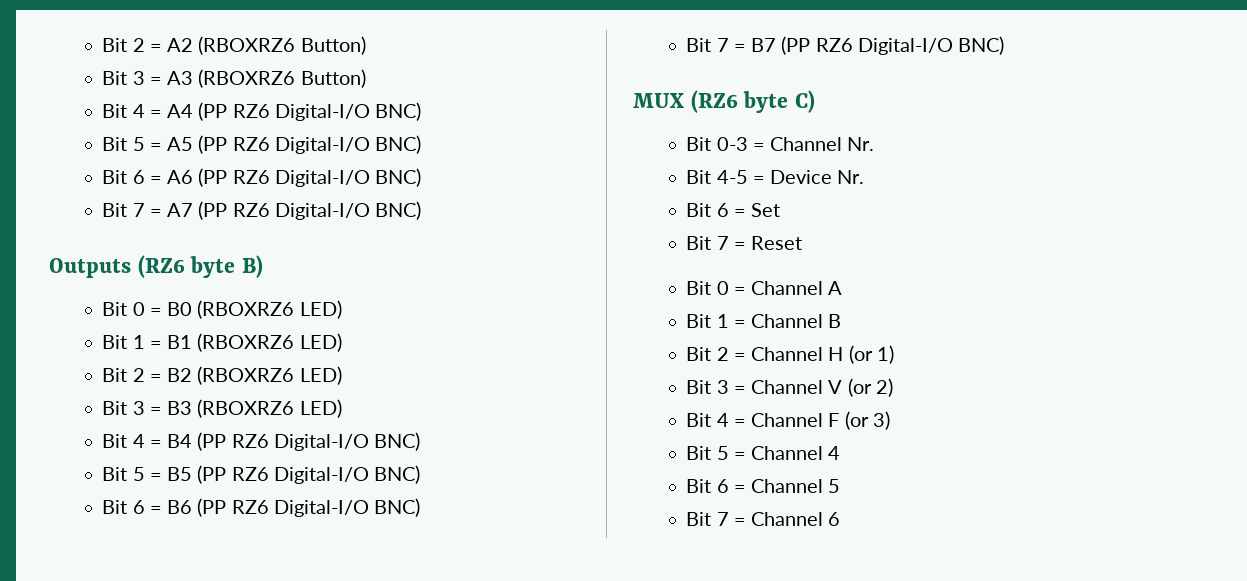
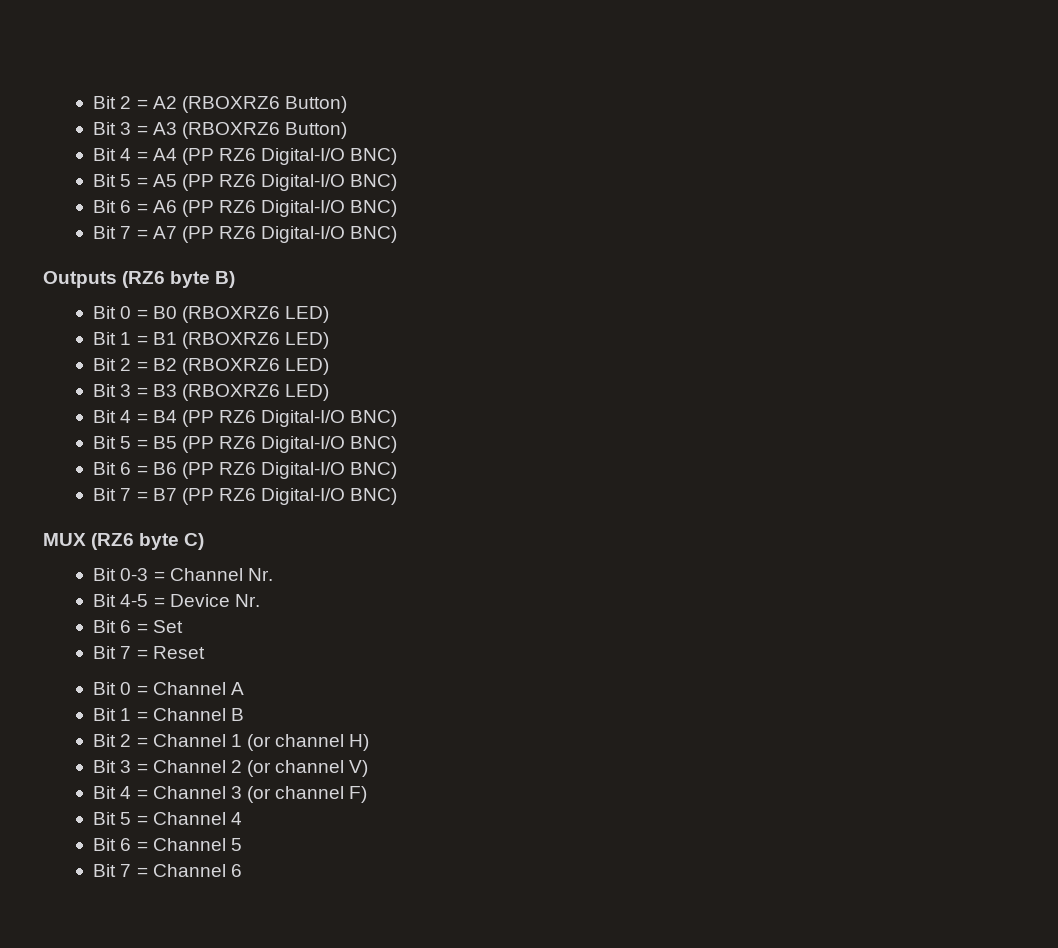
- Bit 2 = Channel H (or 1)
+ Bit 2 = Channel 1 (or channel H)
- Bit 3 = Channel V (or 2)
+ Bit 3 = Channel 2 (or channel V)
- Bit 4 = Channel F (or 3)
+ Bit 4 = Channel 3 (or channel F)

